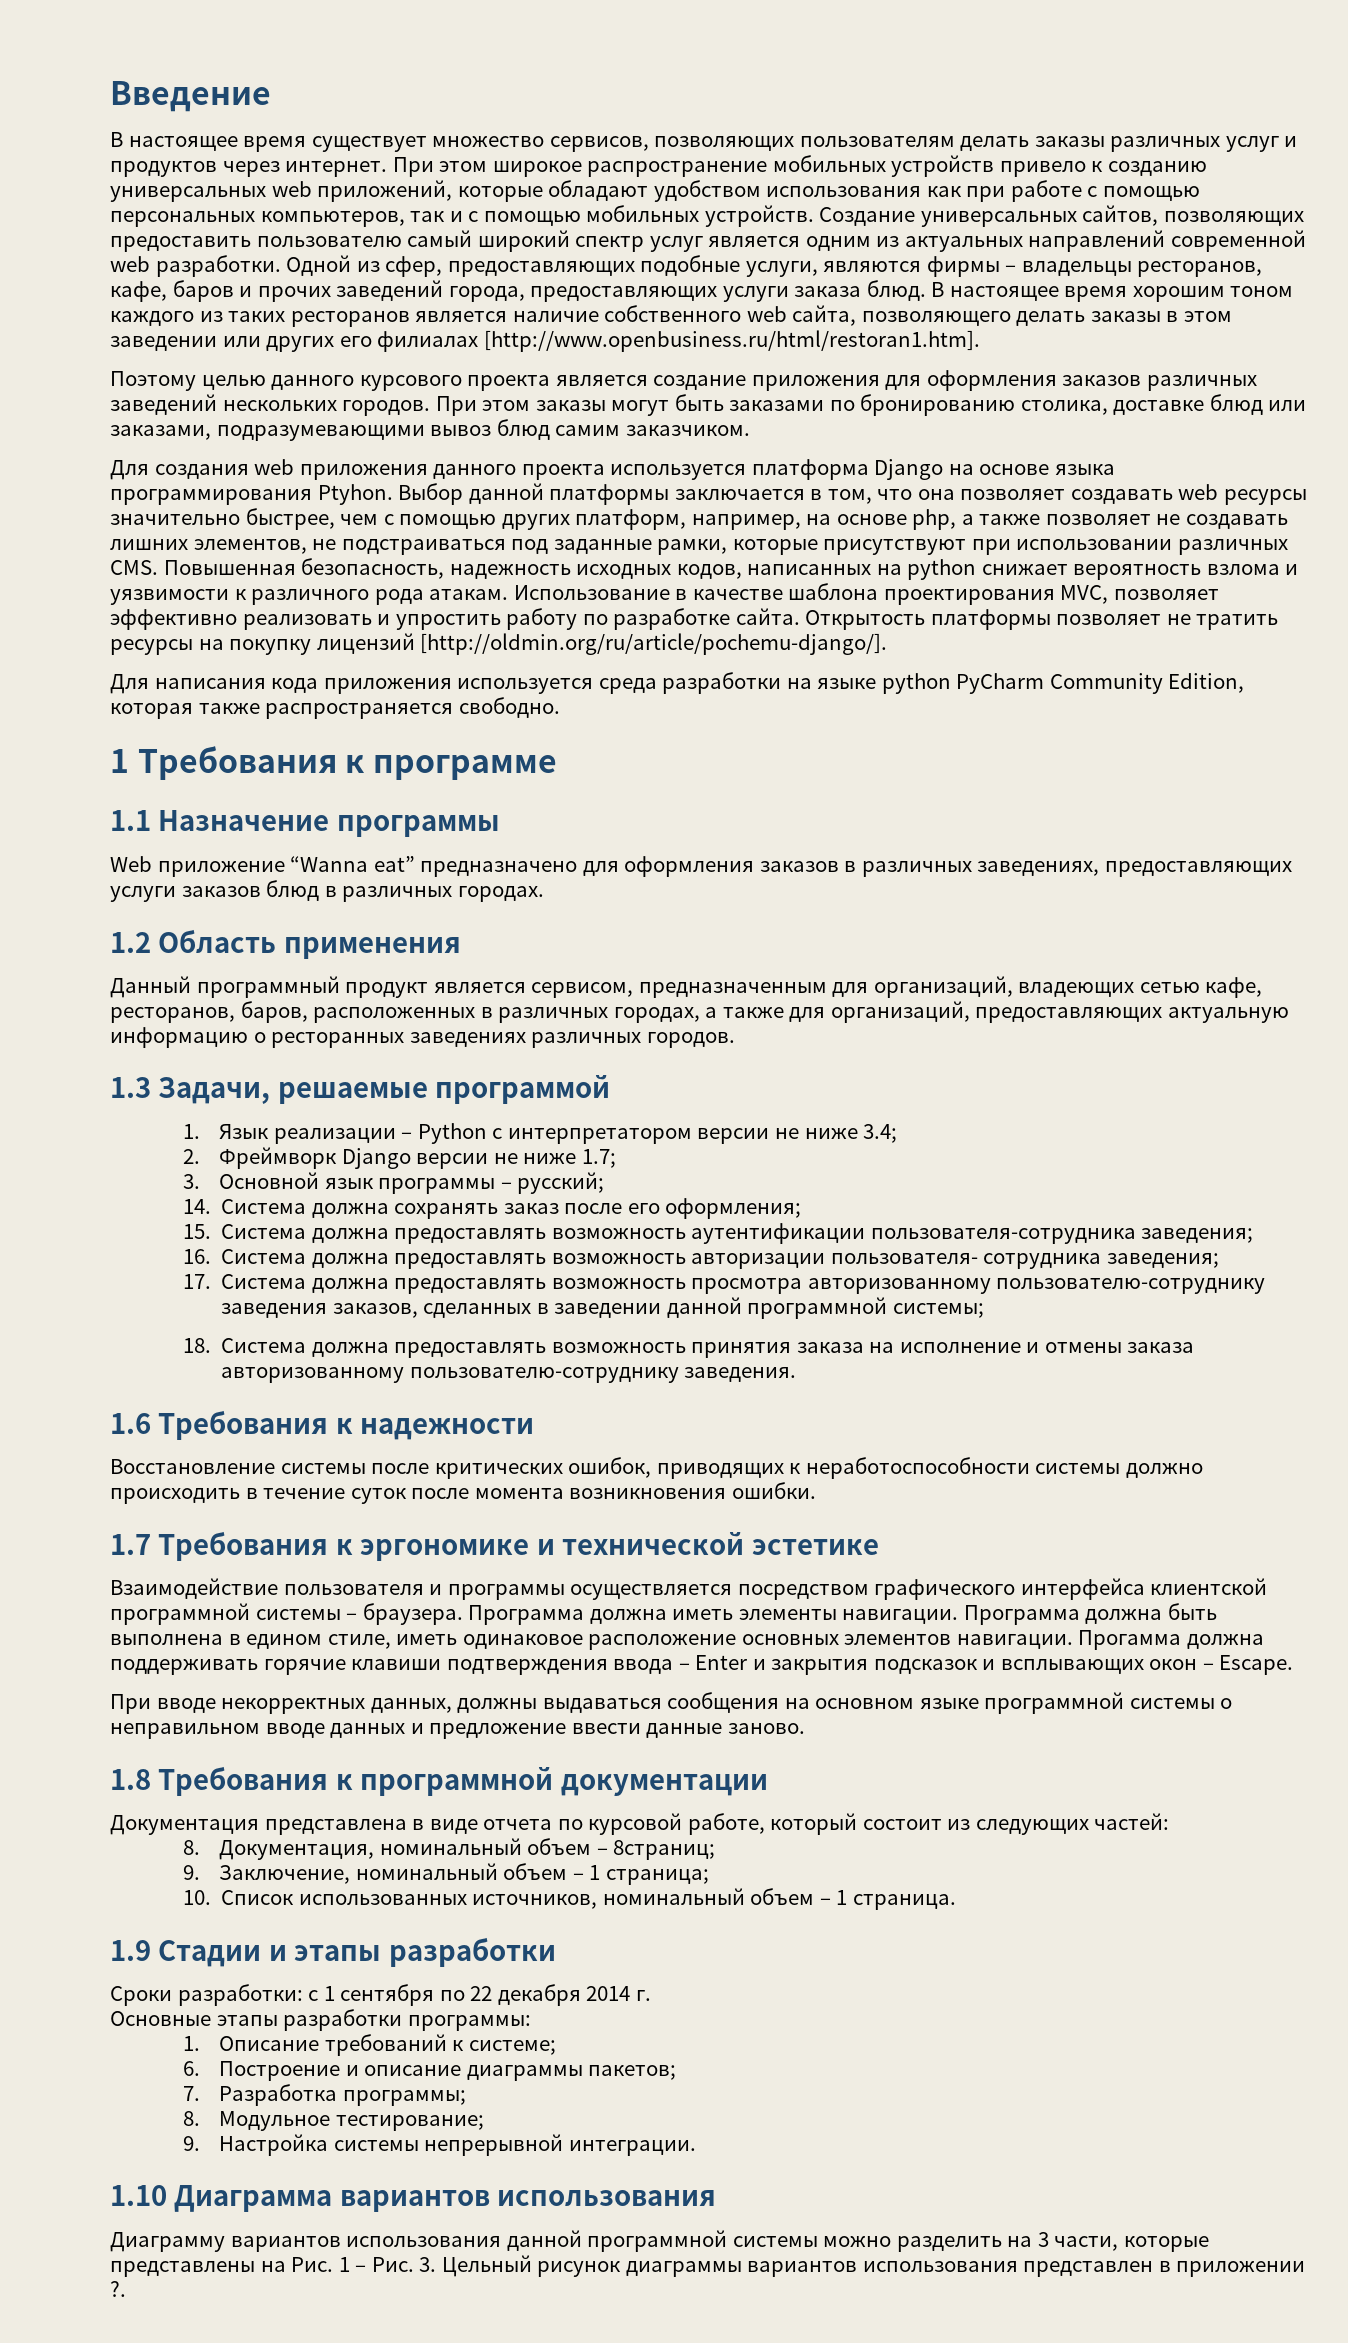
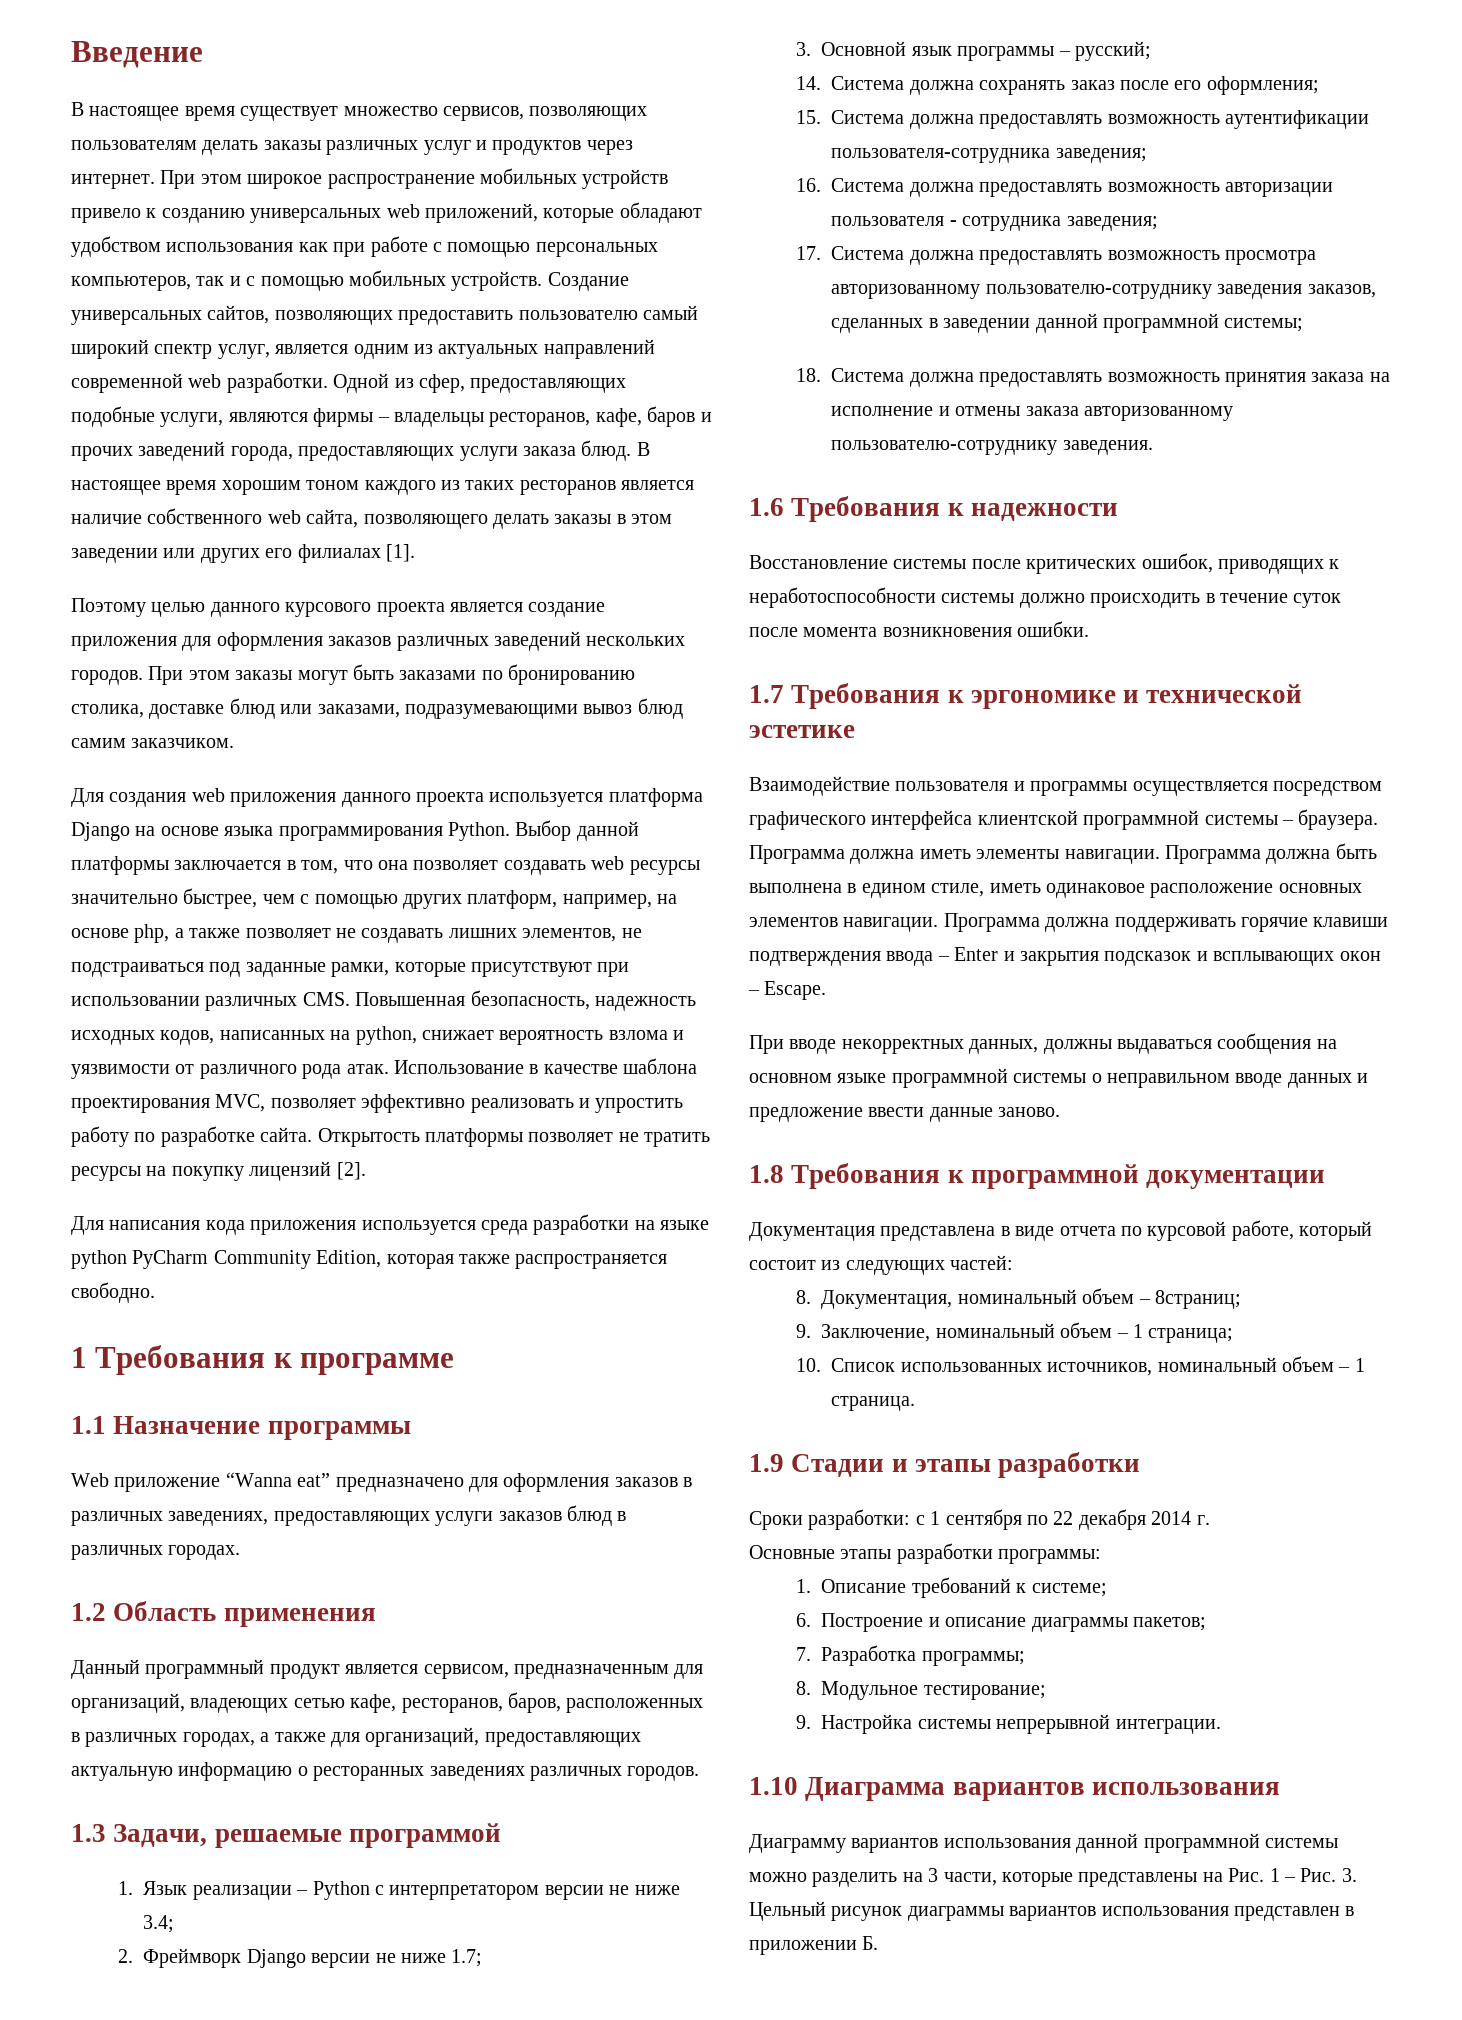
- Создание универсальных сайтов, позволяющих предоставить пользователю самый широкий спектр услуг является одним из актуальных направлений современной web разработки.
+ Создание универсальных сайтов, позволяющих предоставить пользователю самый широкий спектр услуг, является одним из актуальных направлений современной web разработки.
- В настоящее время хорошим тоном каждого из таких ресторанов является наличие собственного web сайта, позволяющего делать заказы в этом заведении или других его филиалах [http://www.openbusiness.ru/html/restoran1.htm].
+ В настоящее время хорошим тоном каждого из таких ресторанов является наличие собственного web сайта, позволяющего делать заказы в этом заведении или других его филиалах [1].
- Для создания web приложения данного проекта используется платформа Django на основе языка программирования Ptyhon.
+ Для создания web приложения данного проекта используется платформа Django на основе языка программирования Python.
- Выбор данной платформы заключается в том, что она позволяет создавать web ресурсы значительно быстрее, чем с помощью других платформ, например, на основе php, а также позволяет не создавать лишних элементов, не подстраиваться под заданные рамки, которые присутствуют при использовании различных CMS. Повышенная безопасность, надежность исходных кодов, написанных на python снижает вероятность взлома и уязвимости к различного рода атакам.
+ Выбор данной платформы заключается в том, что она позволяет создавать web ресурсы значительно быстрее, чем с помощью других платформ, например, на основе php, а также позволяет не создавать лишних элементов, не подстраиваться под заданные рамки, которые присутствуют при использовании различных CMS. Повышенная безопасность, надежность исходных кодов, написанных на python, снижает вероятность взлома и уязвимости от различного рода атак.
- Открытость платформы позволяет не тратить ресурсы на покупку лицензий [http://oldmin.org/ru/article/pochemu-django/].
+ Открытость платформы позволяет не тратить ресурсы на покупку лицензий [2].
- 16. Система должна предоставлять возможность авторизации пользователя- сотрудника заведения;
+ 16. Система должна предоставлять возможность авторизации пользователя - сотрудника заведения;
- Прогамма должна поддерживать горячие клавиши подтверждения ввода – Enter и закрытия подсказок и всплывающих окон – Escape.
+ Программа должна поддерживать горячие клавиши подтверждения ввода – Enter и закрытия подсказок и всплывающих окон – Escape.
- Диаграмму вариантов использования данной программной системы можно разделить на 3 части, которые представлены на Рис. 1 – Рис. 3. Цельный рисунок диаграммы вариантов использования представлен в приложении ?.
+ Диаграмму вариантов использования данной программной системы можно разделить на 3 части, которые представлены на Рис. 1 – Рис. 3. Цельный рисунок диаграммы вариантов использования представлен в приложении Б.

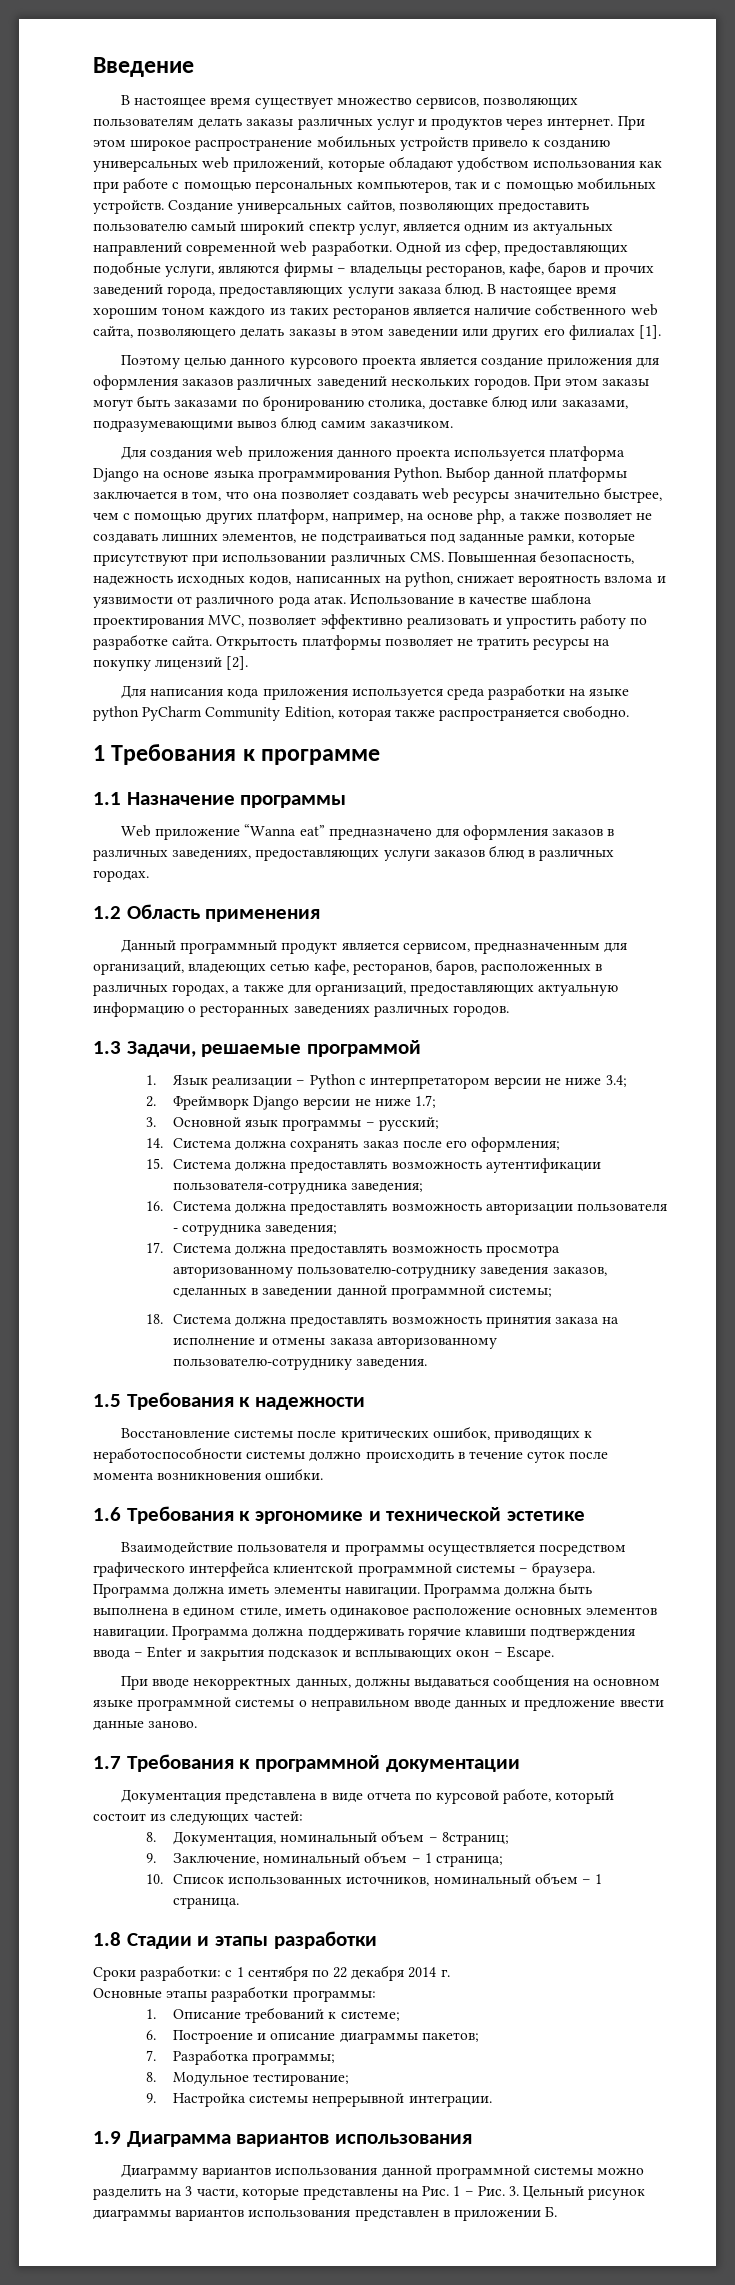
- 1.6 Требования к надежности
+ 1.5 Требования к надежности
- 1.7 Требования к эргономике и технической эстетике
+ 1.6 Требования к эргономике и технической эстетике
- 1.8 Требования к программной документации
+ 1.7 Требования к программной документации
- 1.9 Стадии и этапы разработки
+ 1.8 Стадии и этапы разработки
- 1.10 Диаграмма вариантов использования
+ 1.9 Диаграмма вариантов использования

